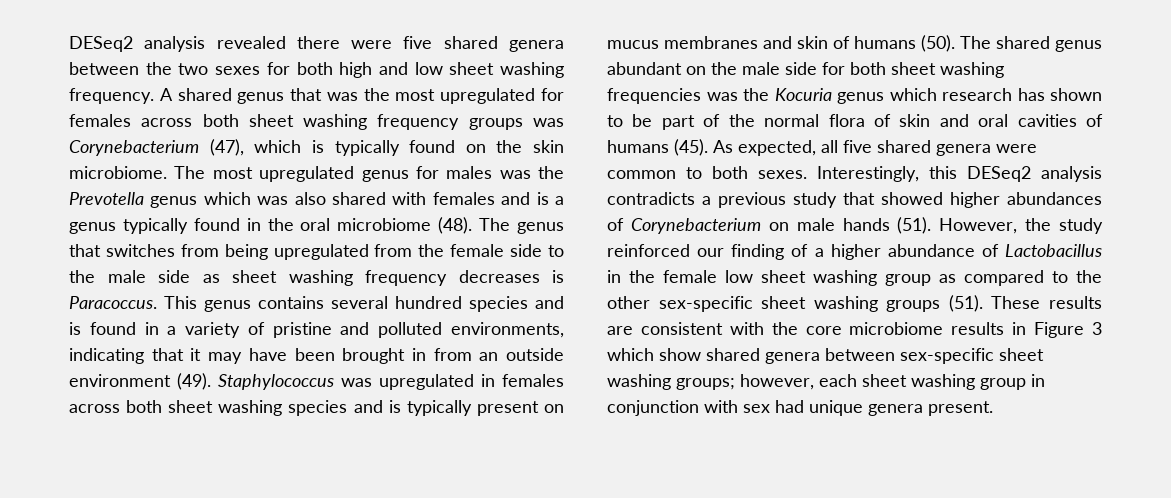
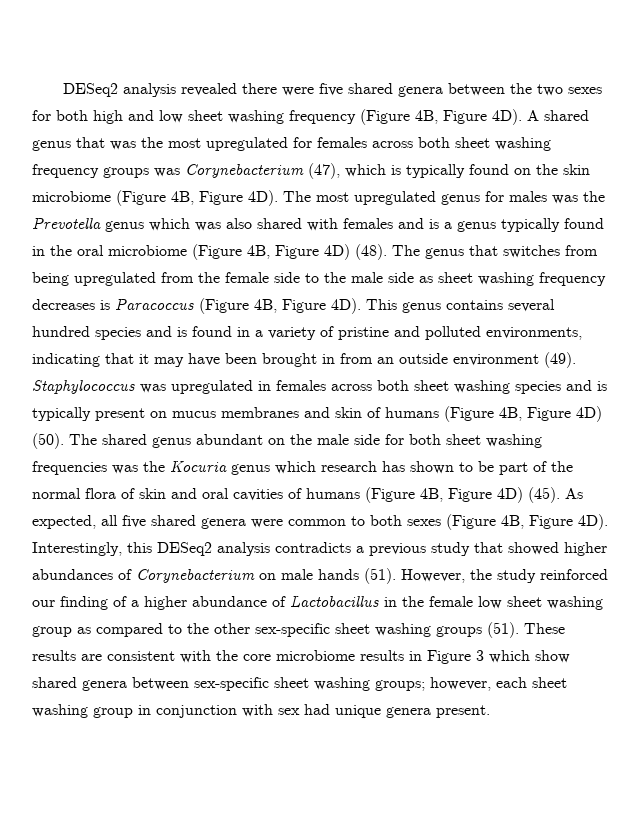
- DESeq2 analysis revealed there were five shared genera between the two sexes for both high and low sheet washing frequency.
+ DESeq2 analysis revealed there were five shared genera between the two sexes for both high and low sheet washing frequency (Figure 4B, Figure 4D).
- A shared genus that was the most upregulated for females across both sheet washing frequency groups was Corynebacterium (47), which is typically found on the skin microbiome.
+ A shared genus that was the most upregulated for females across both sheet washing frequency groups was Corynebacterium (47), which is typically found on the skin microbiome (Figure 4B, Figure 4D).
- The most upregulated genus for males was the Prevotella genus which was also shared with females and is a genus typically found in the oral microbiome (48).
+ The most upregulated genus for males was the Prevotella genus which was also shared with females and is a genus typically found in the oral microbiome (Figure 4B, Figure 4D) (48).
- The genus that switches from being upregulated from the female side to the male side as sheet washing frequency decreases is Paracoccus.
+ The genus that switches from being upregulated from the female side to the male side as sheet washing frequency decreases is Paracoccus (Figure 4B, Figure 4D).
- Staphylococcus was upregulated in females across both sheet washing species and is typically present on mucus membranes and skin of humans (50).
+ Staphylococcus was upregulated in females across both sheet washing species and is typically present on mucus membranes and skin of humans (Figure 4B, Figure 4D) (50).
- The shared genus abundant on the male side for both sheet washing frequencies was the Kocuria genus which research has shown to be part of the normal flora of skin and oral cavities of humans (45).
+ The shared genus abundant on the male side for both sheet washing frequencies was the Kocuria genus which research has shown to be part of the normal flora of skin and oral cavities of humans (Figure 4B, Figure 4D) (45).
- As expected, all five shared genera were common to both sexes.
+ As expected, all five shared genera were common to both sexes (Figure 4B, Figure 4D).

